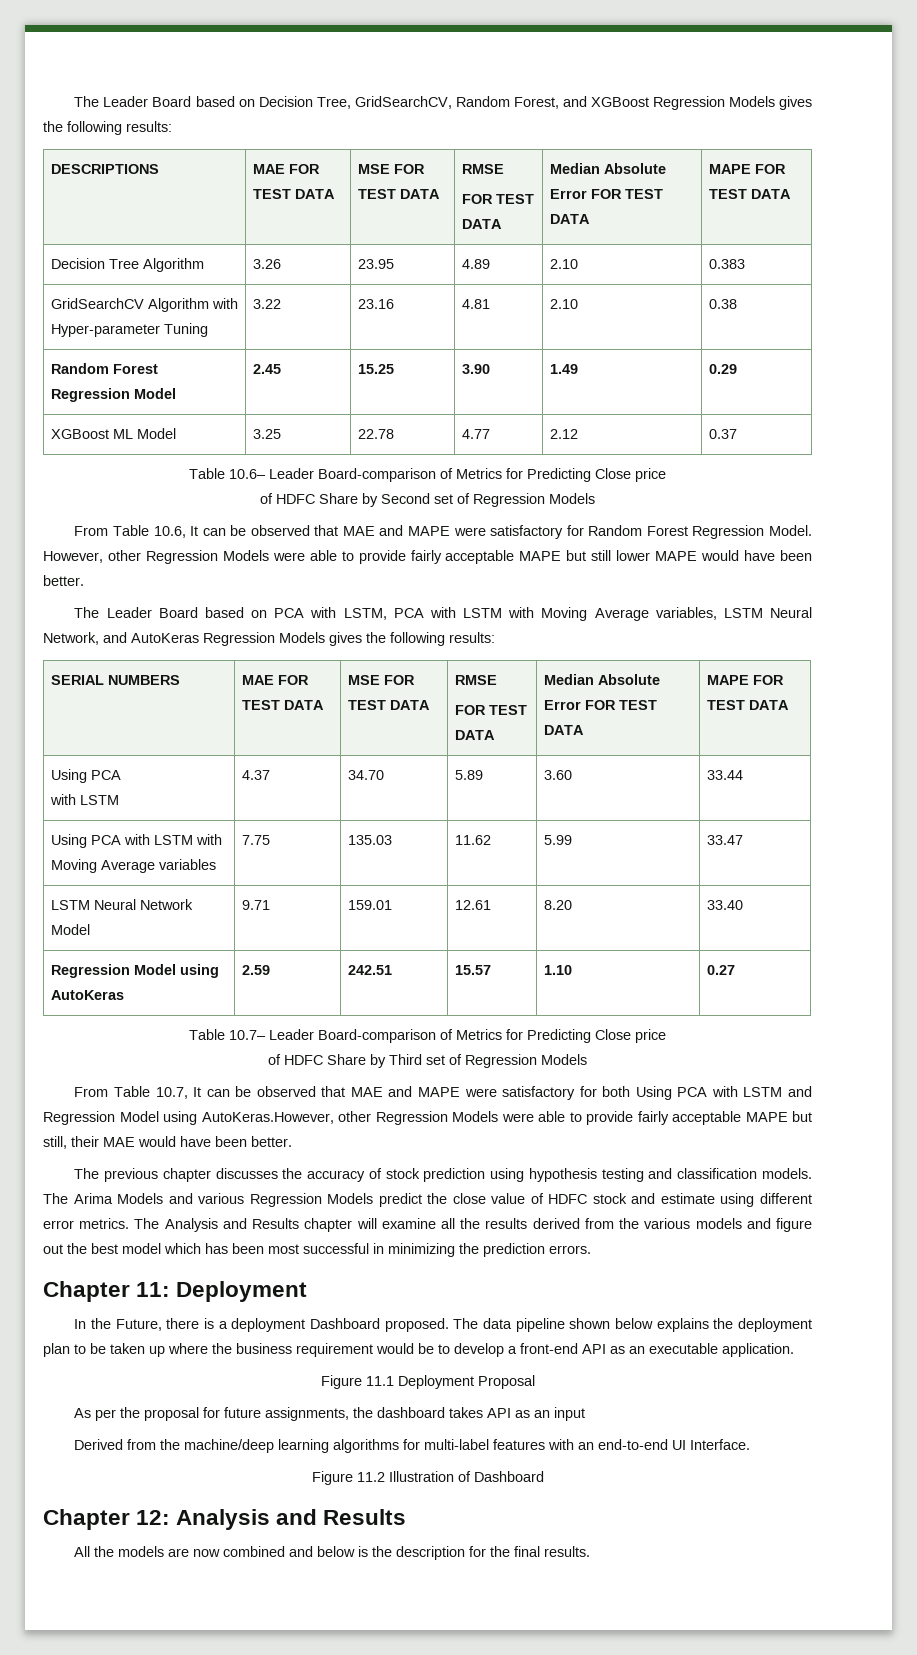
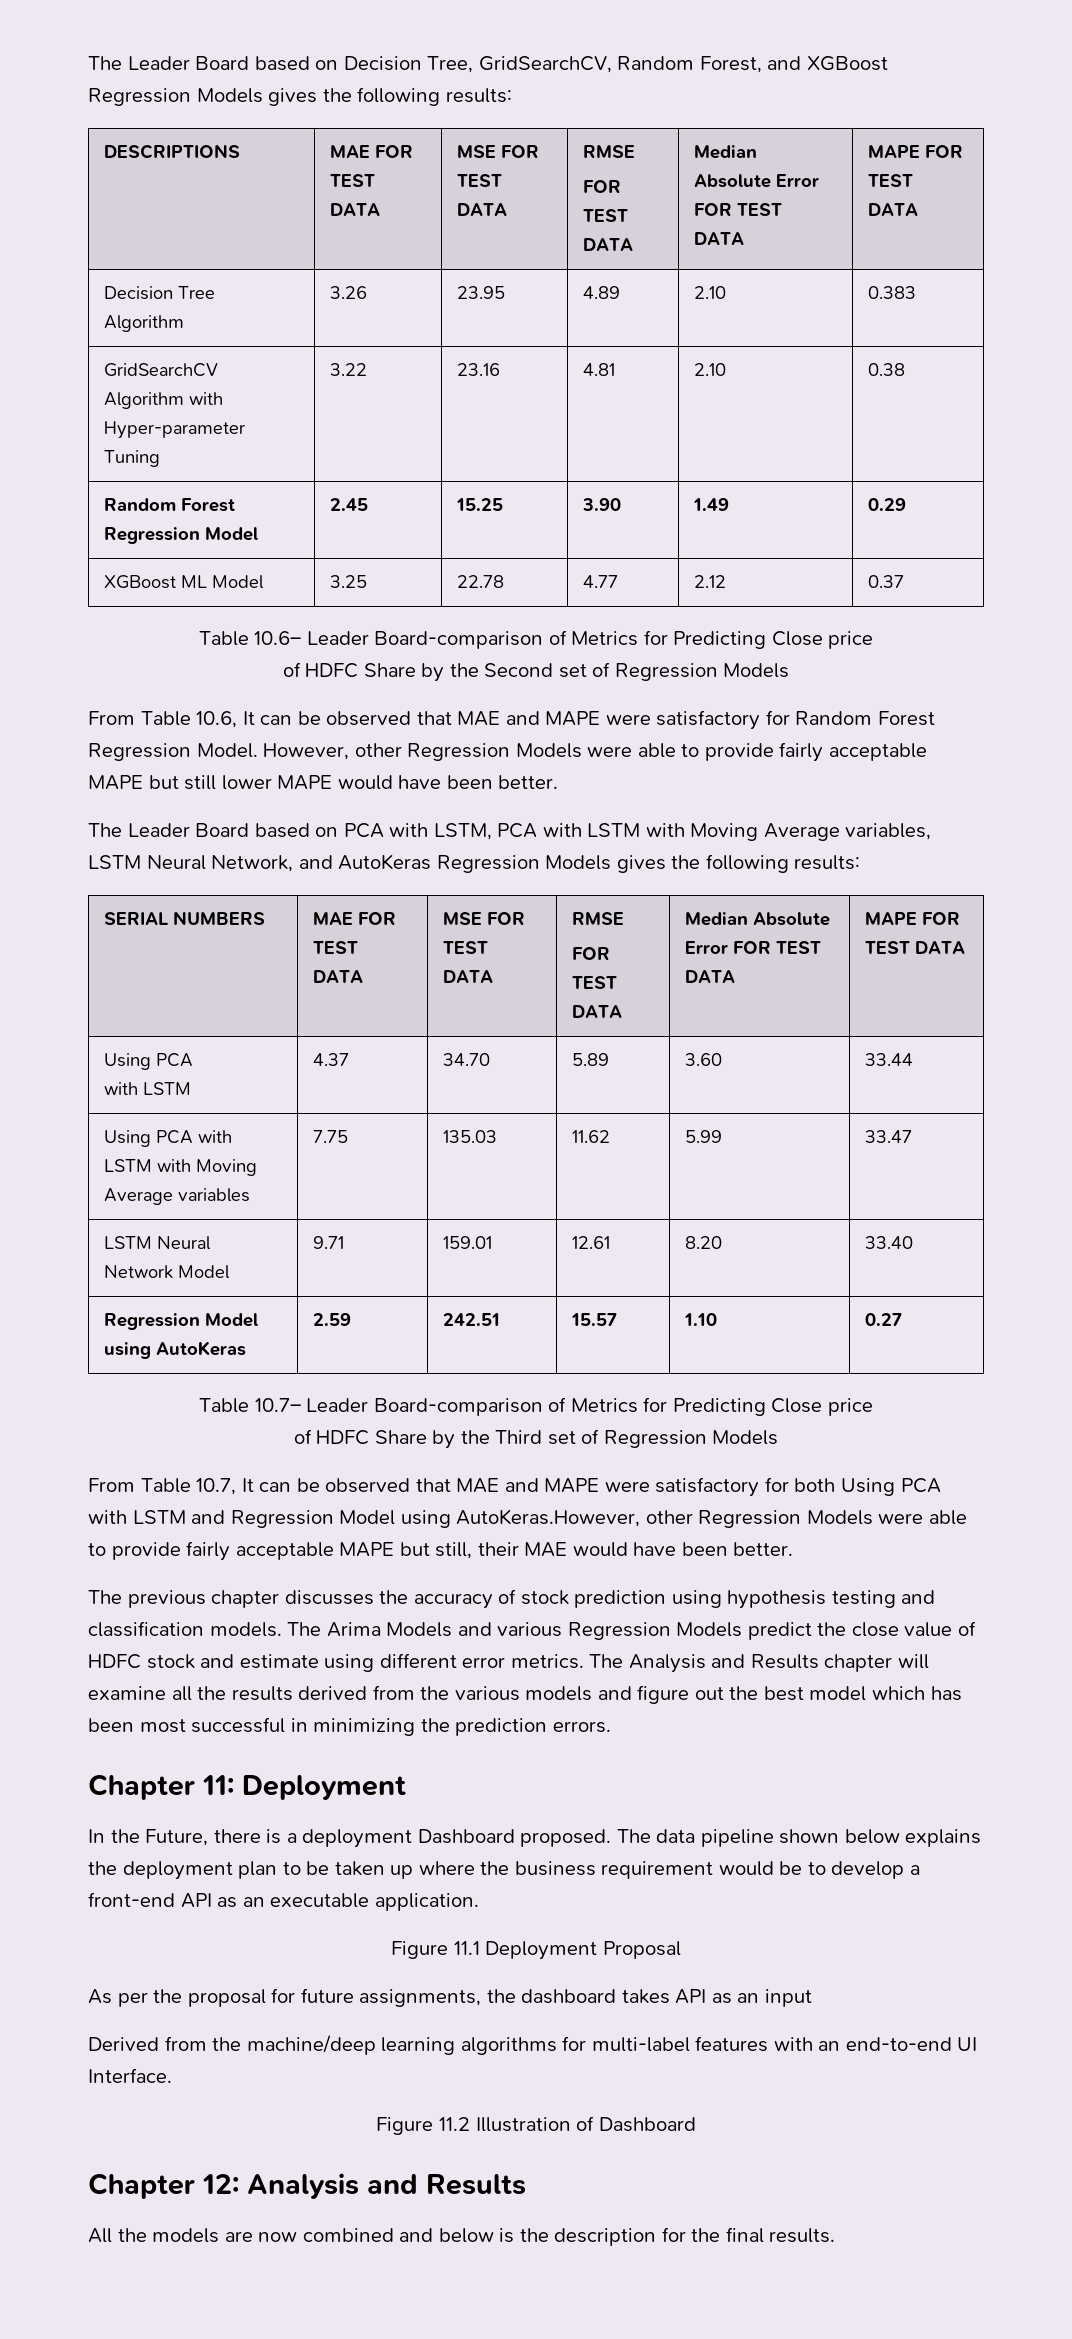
- of HDFC Share by Second set of Regression Models
+ of HDFC Share by the Second set of Regression Models
- of HDFC Share by Third set of Regression Models
+ of HDFC Share by the Third set of Regression Models

